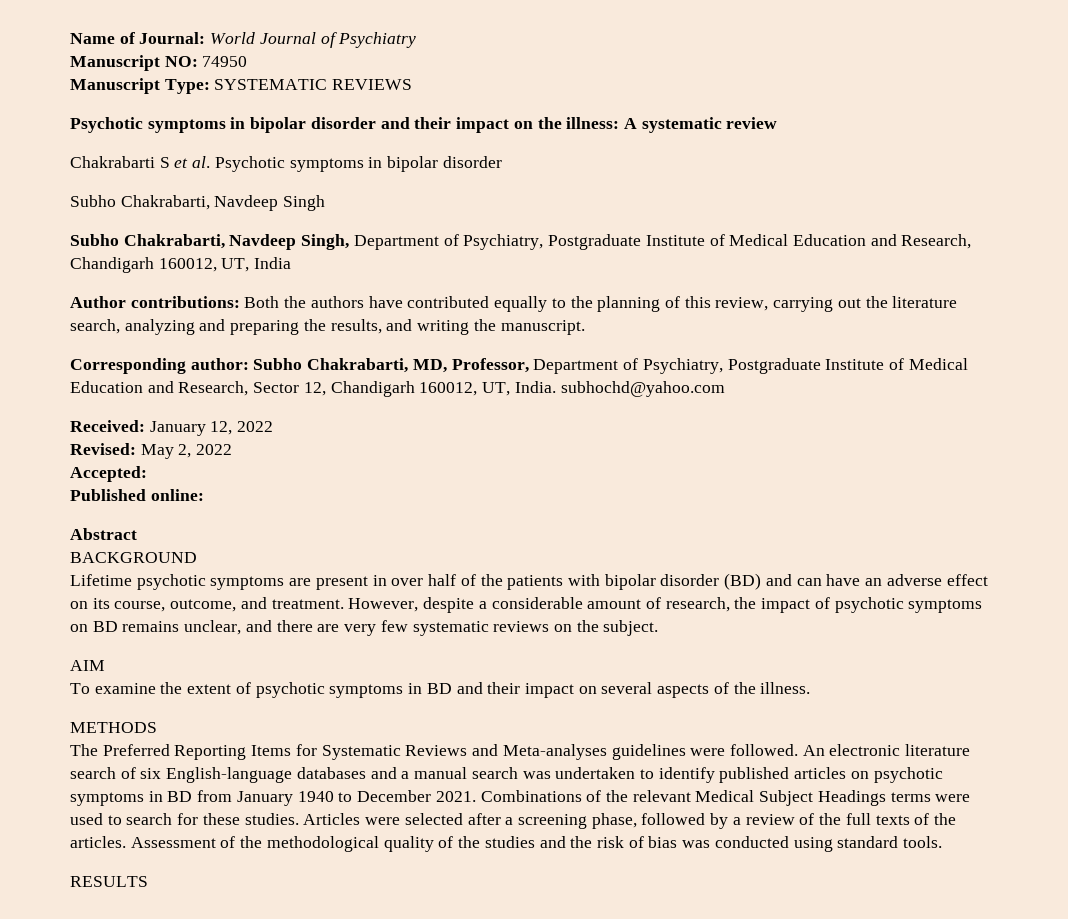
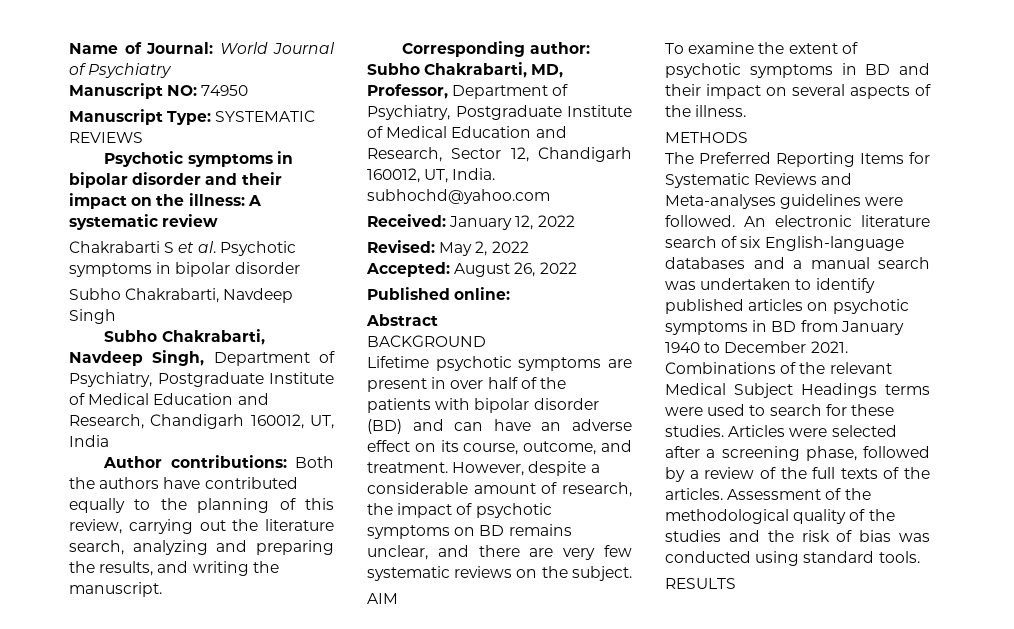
- Accepted:
+ Accepted: August 26, 2022

